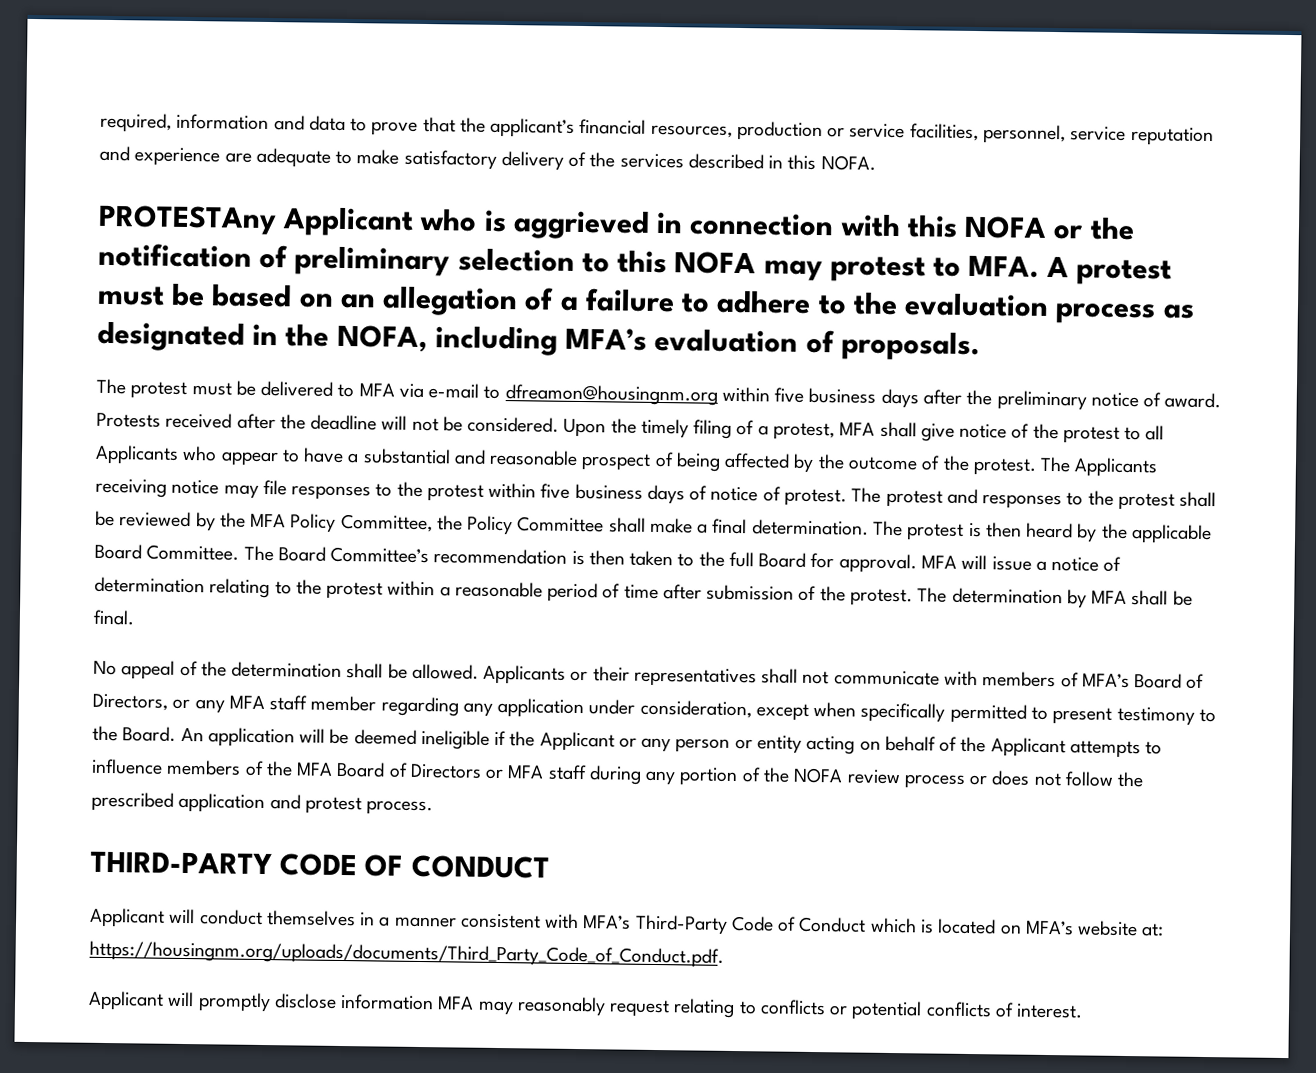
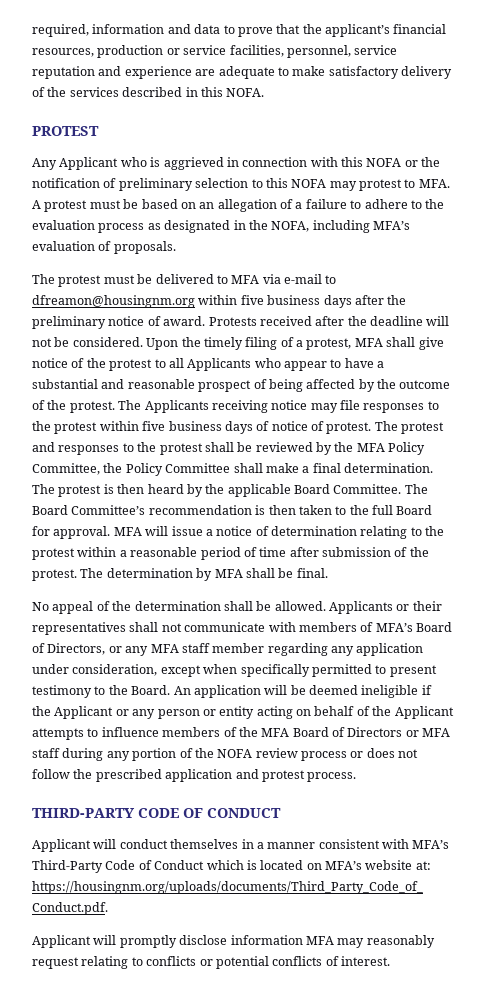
- PROTESTAny Applicant who is aggrieved in connection with this NOFA or the notification of preliminary selection to this NOFA may protest to MFA. A protest must be based on an allegation of a failure to adhere to the evaluation process as designated in the NOFA, including MFA’s evaluation of proposals.
+ PROTEST
+ Any Applicant who is aggrieved in connection with this NOFA or the notification of preliminary selection to this NOFA may protest to MFA. A protest must be based on an allegation of a failure to adhere to the evaluation process as designated in the NOFA, including MFA’s evaluation of proposals.

